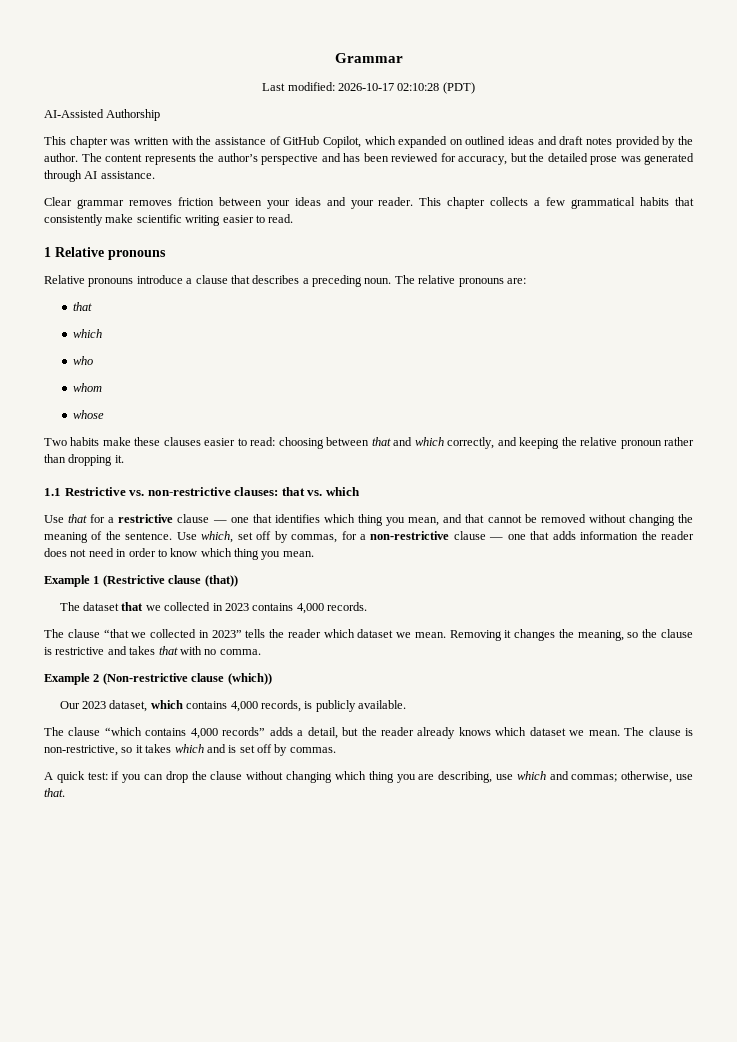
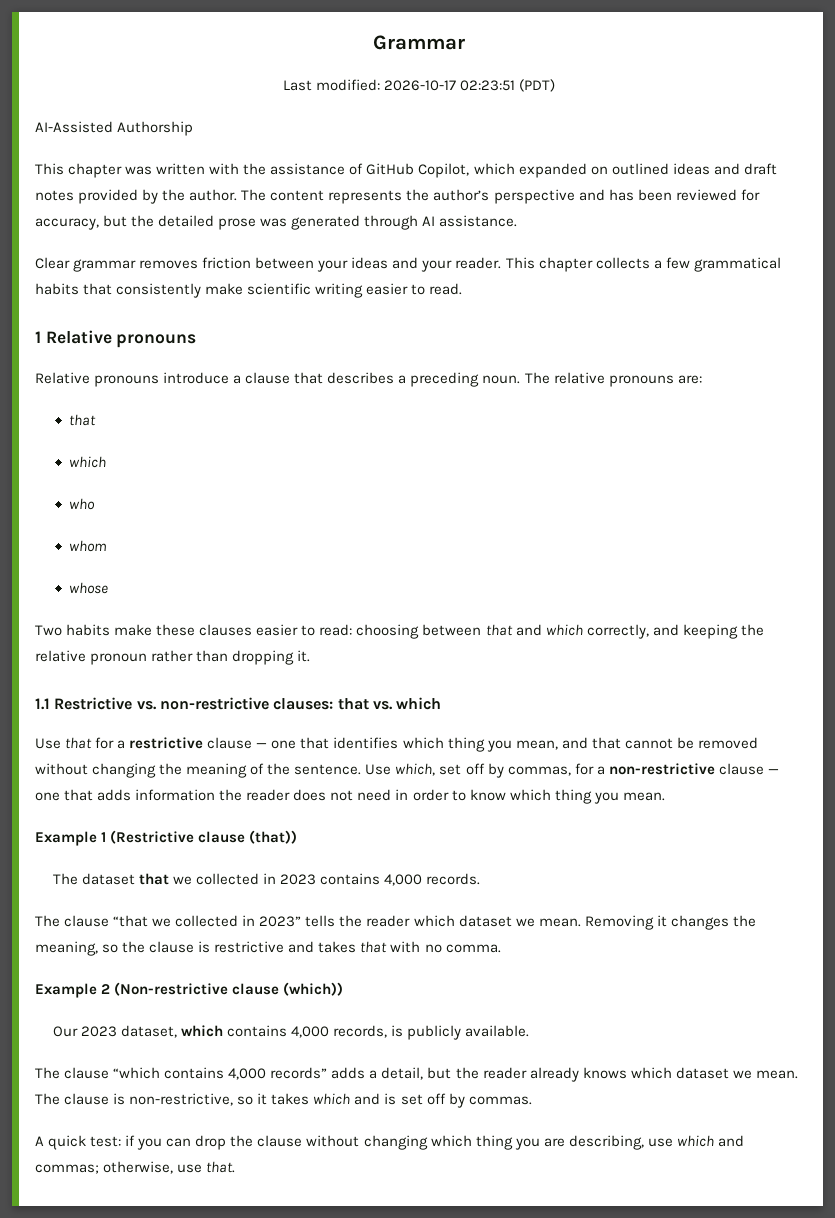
- Last modified: 2026-10-17 02:10:28 (PDT)
+ Last modified: 2026-10-17 02:23:51 (PDT)

